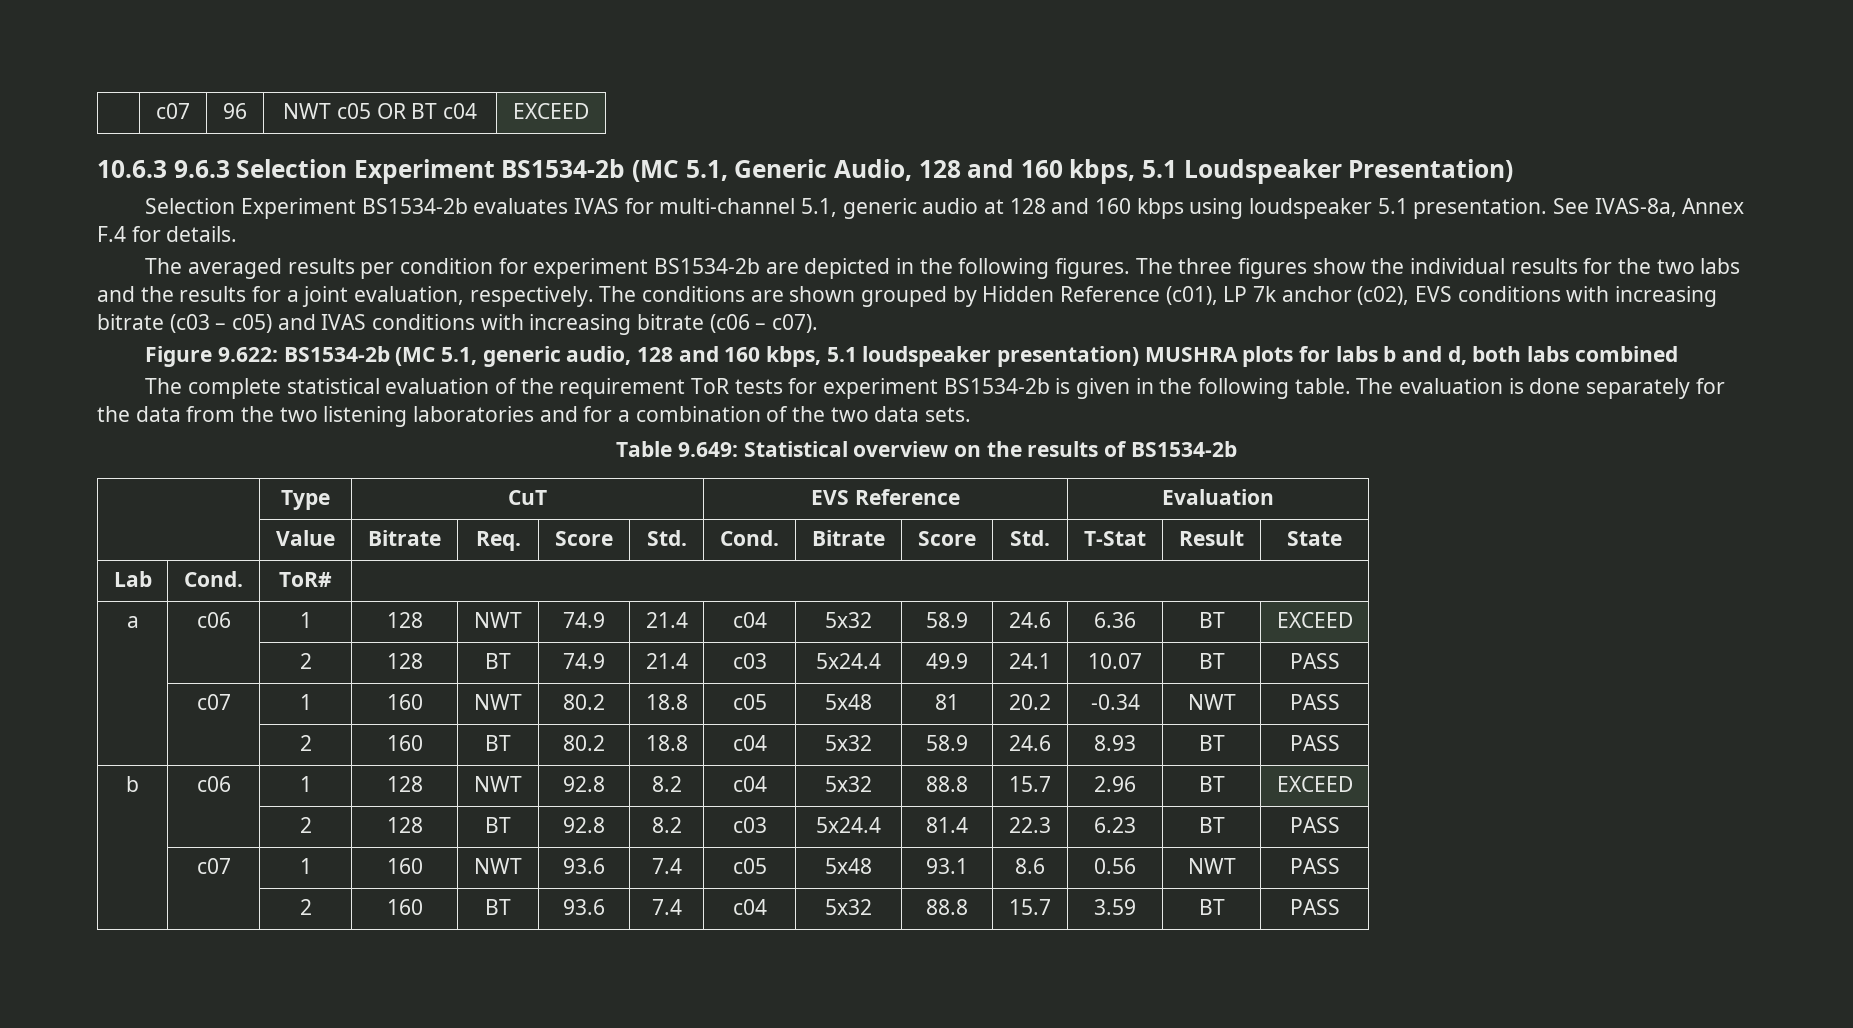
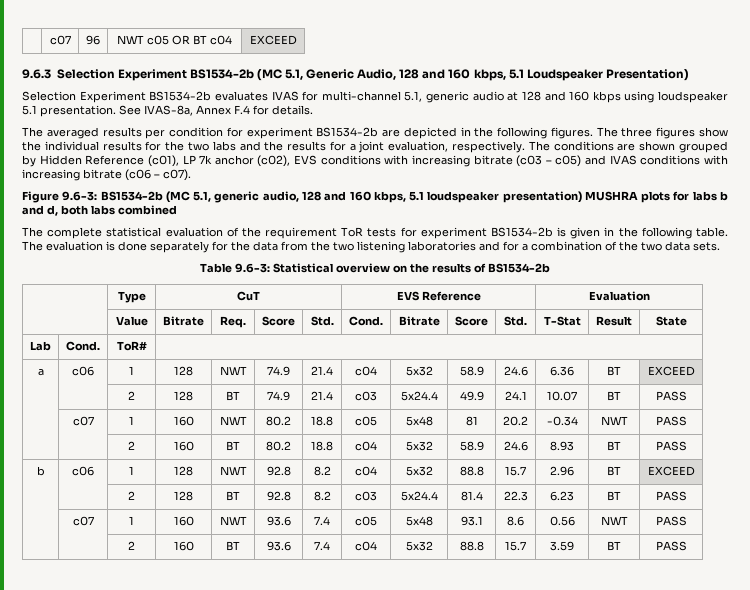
- 10.6.3 9.6.3 Selection Experiment BS1534-2b (MC 5.1, Generic Audio, 128 and 160 kbps, 5.1 Loudspeaker Presentation)
+ 9.6.3 Selection Experiment BS1534-2b (MC 5.1, Generic Audio, 128 and 160 kbps, 5.1 Loudspeaker Presentation)
- Figure 9.622: BS1534-2b (MC 5.1, generic audio, 128 and 160 kbps, 5.1 loudspeaker presentation) MUSHRA plots for labs b and d, both labs combined
+ Figure 9.6-3: BS1534-2b (MC 5.1, generic audio, 128 and 160 kbps, 5.1 loudspeaker presentation) MUSHRA plots for labs b and d, both labs combined
- Table 9.649: Statistical overview on the results of BS1534-2b
+ Table 9.6-3: Statistical overview on the results of BS1534-2b

